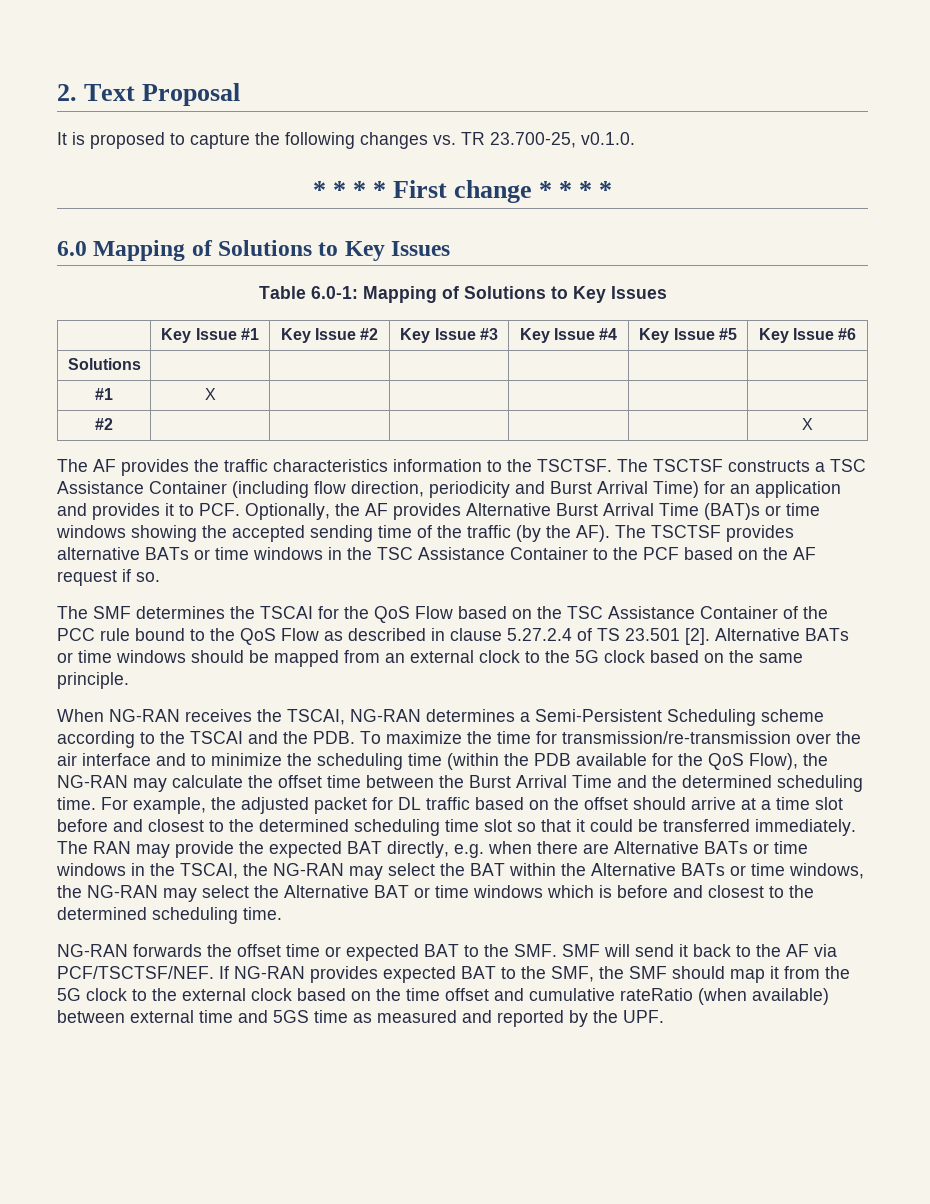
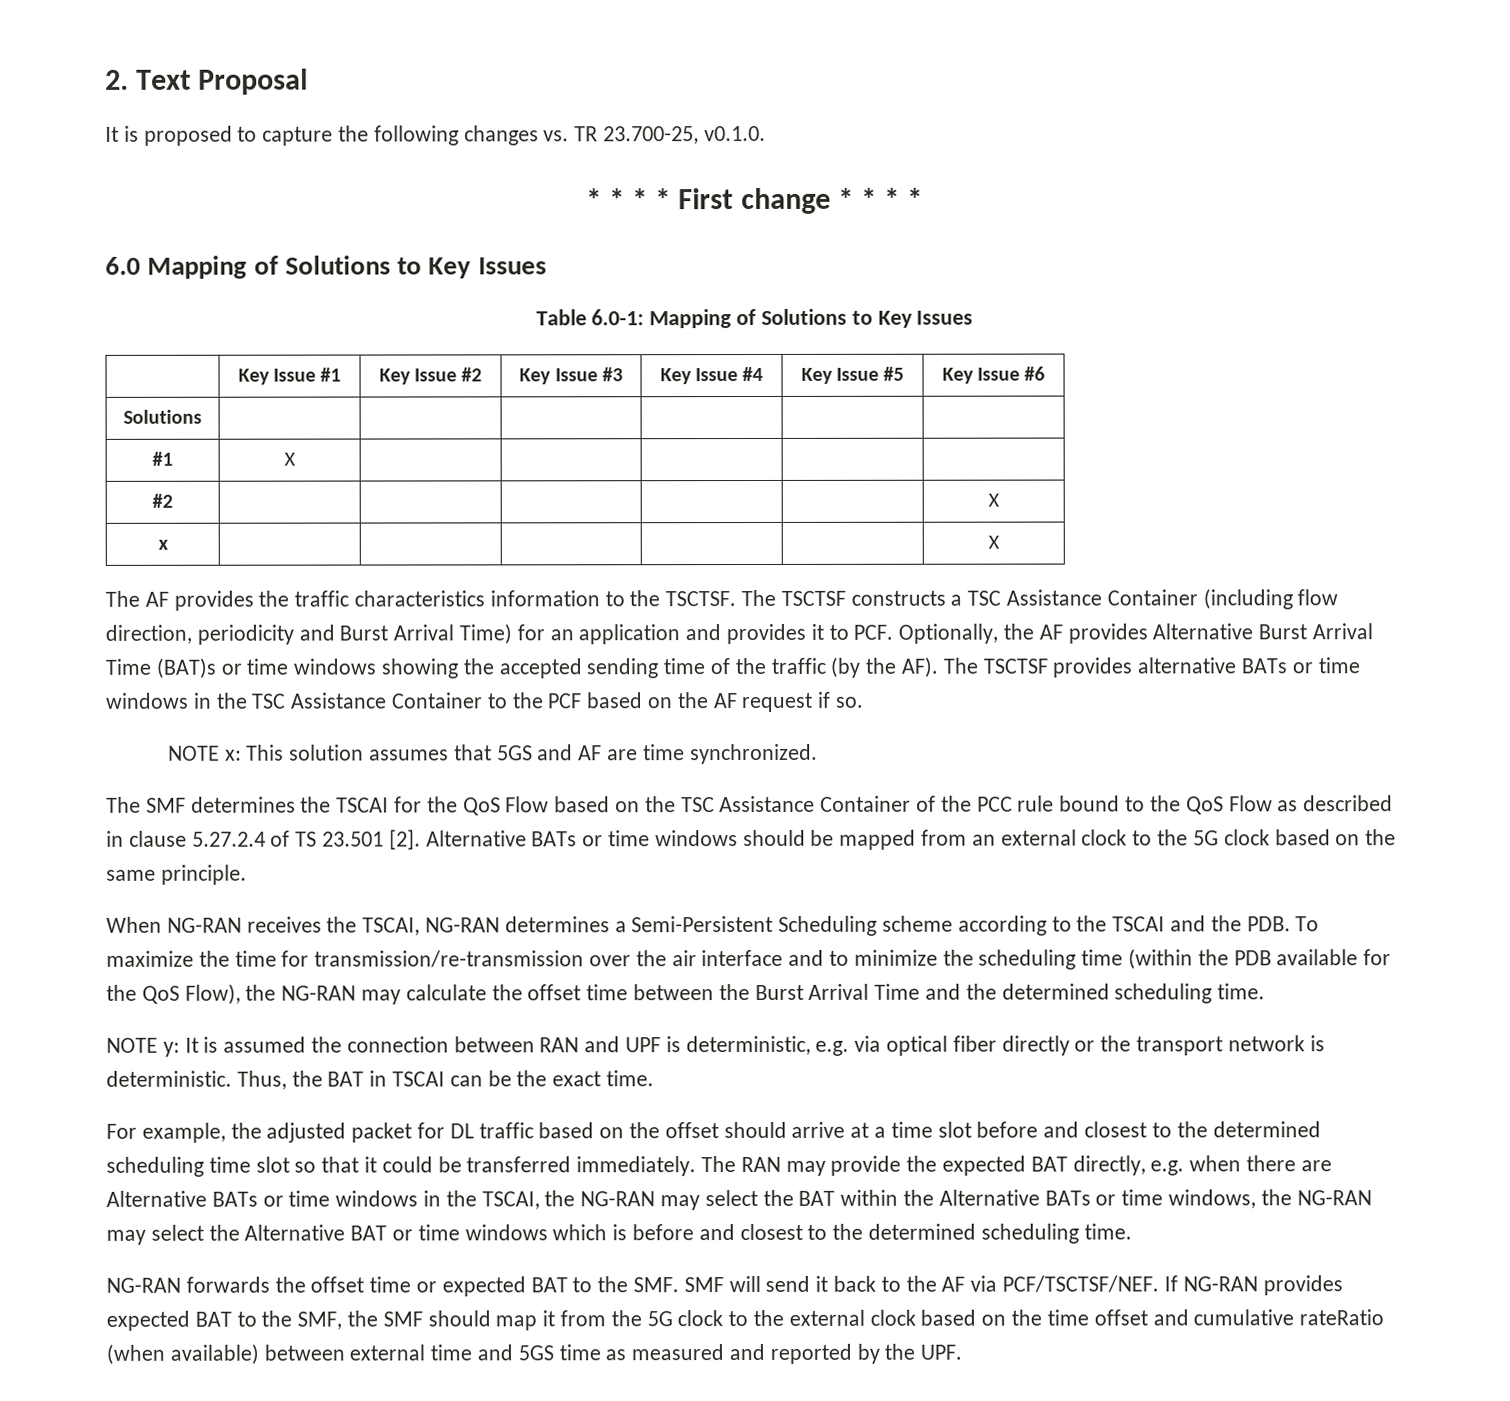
+ x | | | | | | X
+ NOTE x: This solution assumes that 5GS and AF are time synchronized.
- When NG-RAN receives the TSCAI, NG-RAN determines a Semi-Persistent Scheduling scheme according to the TSCAI and the PDB. To maximize the time for transmission/re-transmission over the air interface and to minimize the scheduling time (within the PDB available for the QoS Flow), the NG-RAN may calculate the offset time between the Burst Arrival Time and the determined scheduling time. For example, the adjusted packet for DL traffic based on the offset should arrive at a time slot before and closest to the determined scheduling time slot so that it could be transferred immediately.
+ When NG-RAN receives the TSCAI, NG-RAN determines a Semi-Persistent Scheduling scheme according to the TSCAI and the PDB. To maximize the time for transmission/re-transmission over the air interface and to minimize the scheduling time (within the PDB available for the QoS Flow), the NG-RAN may calculate the offset time between the Burst Arrival Time and the determined scheduling time.
+ NOTE y: It is assumed the connection between RAN and UPF is deterministic, e.g. via optical fiber directly or the transport network is deterministic. Thus, the BAT in TSCAI can be the exact time.
+ For example, the adjusted packet for DL traffic based on the offset should arrive at a time slot before and closest to the determined scheduling time slot so that it could be transferred immediately.

